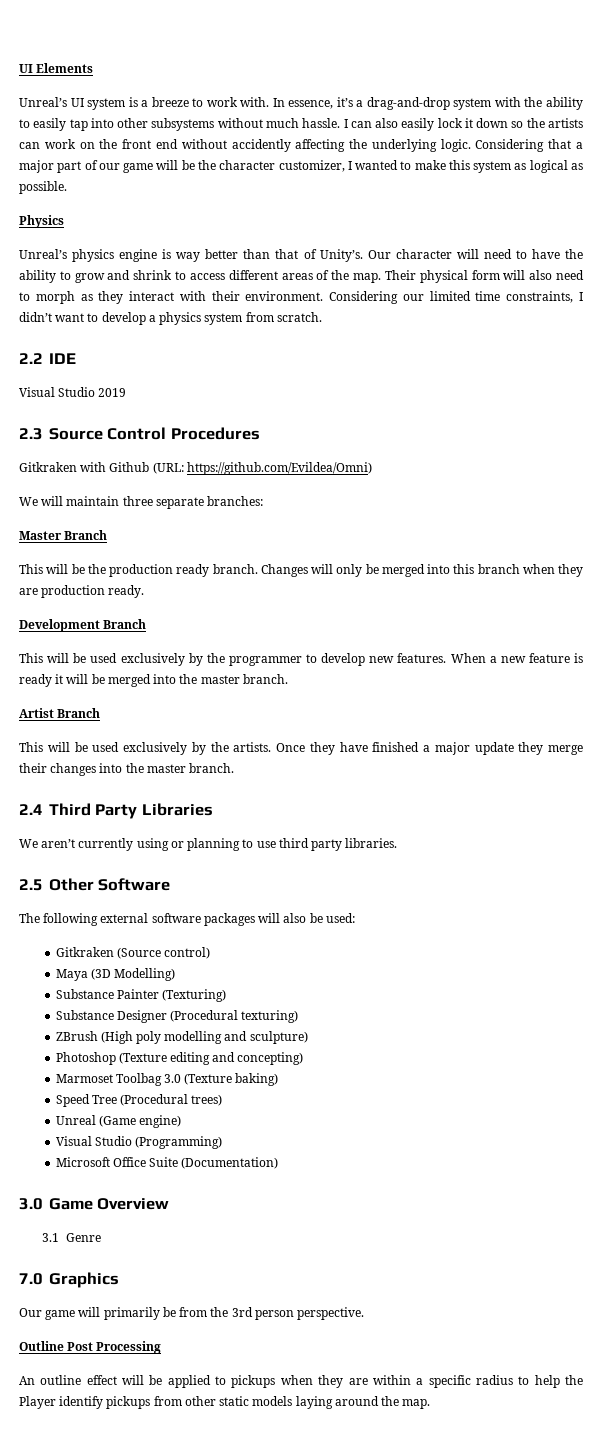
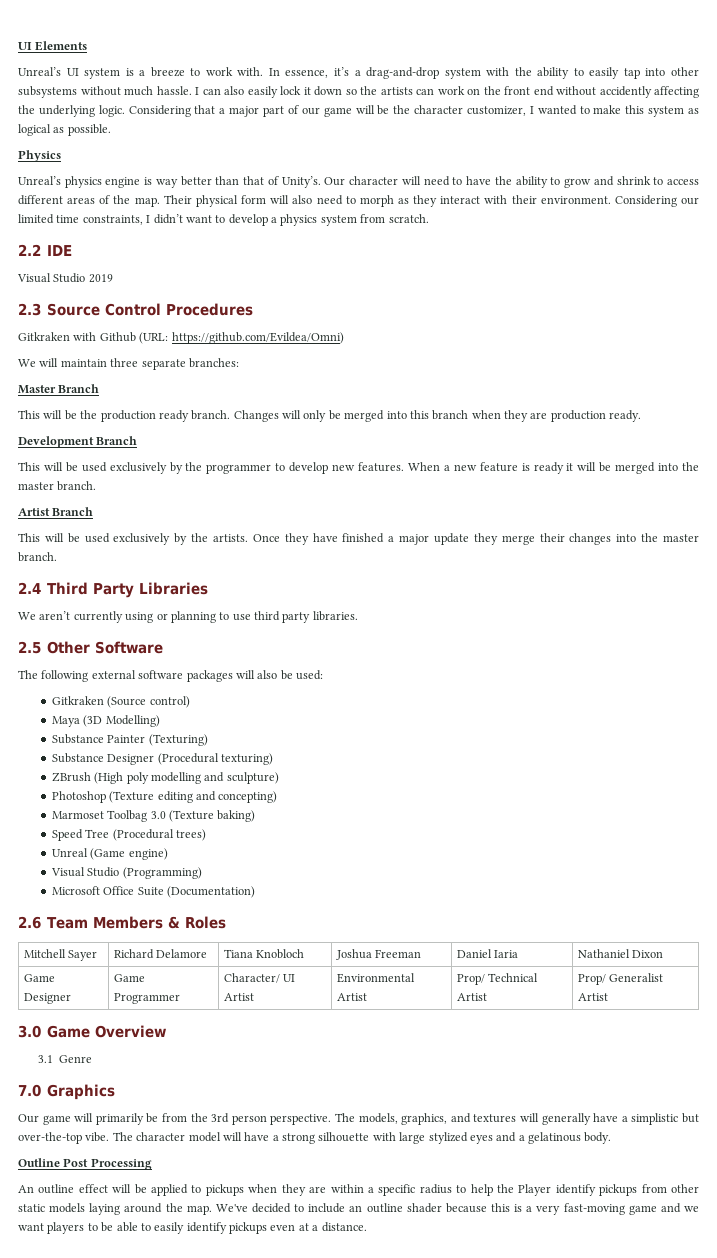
+ 2.6 Team Members & Roles
+ Mitchell Sayer | Richard Delamore | Tiana Knobloch | Joshua Freeman | Daniel Iaria | Nathaniel Dixon
+ Game Designer | Game Programmer | Character/ UI Artist | Environmental Artist | Prop/ Technical Artist | Prop/ Generalist Artist
+ The models, graphics, and textures will generally have a simplistic but over-the-top vibe. The character model will have a strong silhouette with large stylized eyes and a gelatinous body.
+ We've decided to include an outline shader because this is a very fast-moving game and we want players to be able to easily identify pickups even at a distance.

